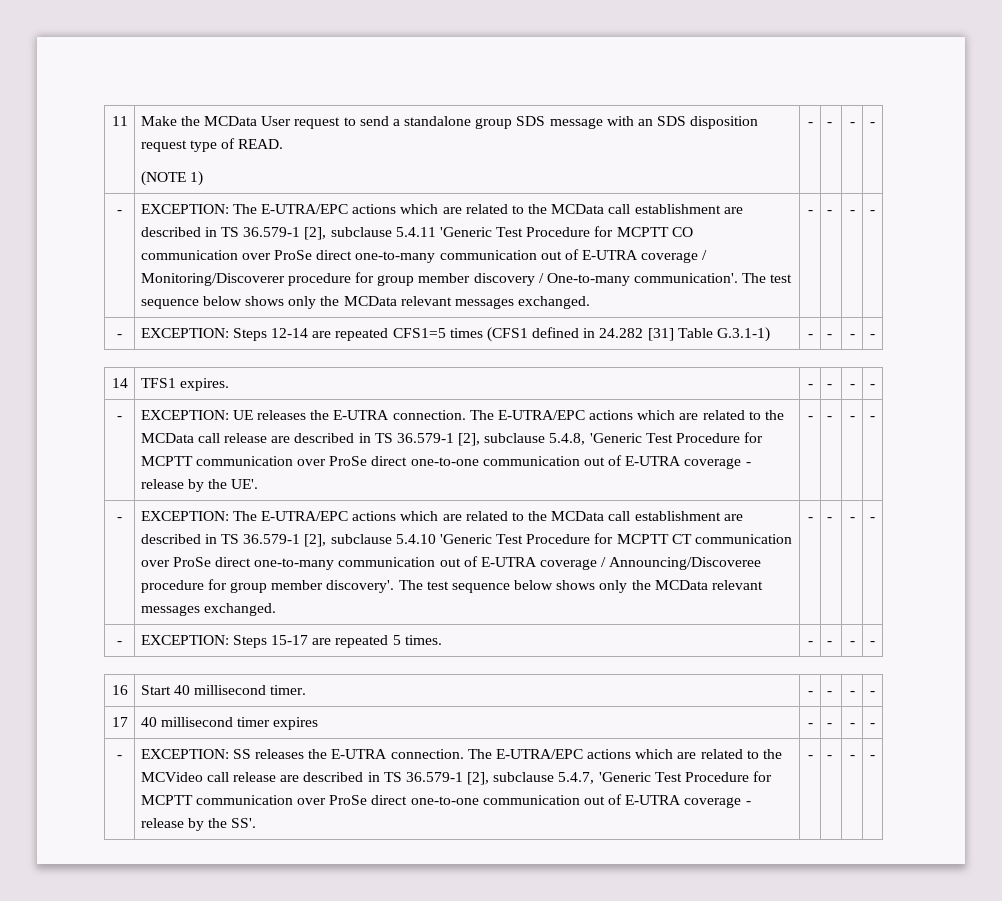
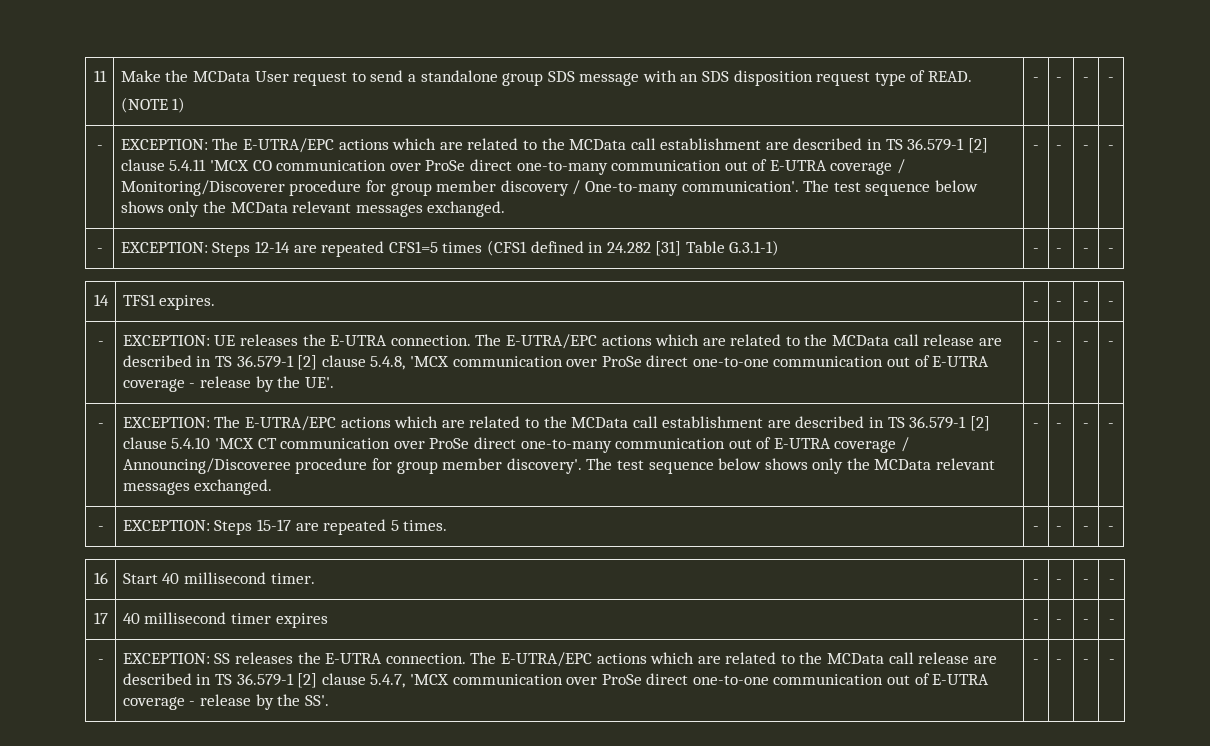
- EXCEPTION: The E-UTRA/EPC actions which are related to the MCData call establishment are described in TS 36.579-1 [2], subclause 5.4.11 'Generic Test Procedure for MCPTT CO communication over ProSe direct one-to-many communication out of E-UTRA coverage / Monitoring/Discoverer procedure for group member discovery / One-to-many communication'.
+ EXCEPTION: The E-UTRA/EPC actions which are related to the MCData call establishment are described in TS 36.579-1 [2] clause 5.4.11 'MCX CO communication over ProSe direct one-to-many communication out of E-UTRA coverage / Monitoring/Discoverer procedure for group member discovery / One-to-many communication'.
- The E-UTRA/EPC actions which are related to the MCData call release are described in TS 36.579-1 [2], subclause 5.4.8, 'Generic Test Procedure for MCPTT communication over ProSe direct one-to-one communication out of E-UTRA coverage - release by the UE'.
+ The E-UTRA/EPC actions which are related to the MCData call release are described in TS 36.579-1 [2] clause 5.4.8, 'MCX communication over ProSe direct one-to-one communication out of E-UTRA coverage - release by the UE'.
- EXCEPTION: The E-UTRA/EPC actions which are related to the MCData call establishment are described in TS 36.579-1 [2], subclause 5.4.10 'Generic Test Procedure for MCPTT CT communication over ProSe direct one-to-many communication out of E-UTRA coverage / Announcing/Discoveree procedure for group member discovery'.
+ EXCEPTION: The E-UTRA/EPC actions which are related to the MCData call establishment are described in TS 36.579-1 [2] clause 5.4.10 'MCX CT communication over ProSe direct one-to-many communication out of E-UTRA coverage / Announcing/Discoveree procedure for group member discovery'.
- The E-UTRA/EPC actions which are related to the MCVideo call release are described in TS 36.579-1 [2], subclause 5.4.7, 'Generic Test Procedure for MCPTT communication over ProSe direct one-to-one communication out of E-UTRA coverage - release by the SS'.
+ The E-UTRA/EPC actions which are related to the MCData call release are described in TS 36.579-1 [2] clause 5.4.7, 'MCX communication over ProSe direct one-to-one communication out of E-UTRA coverage - release by the SS'.

